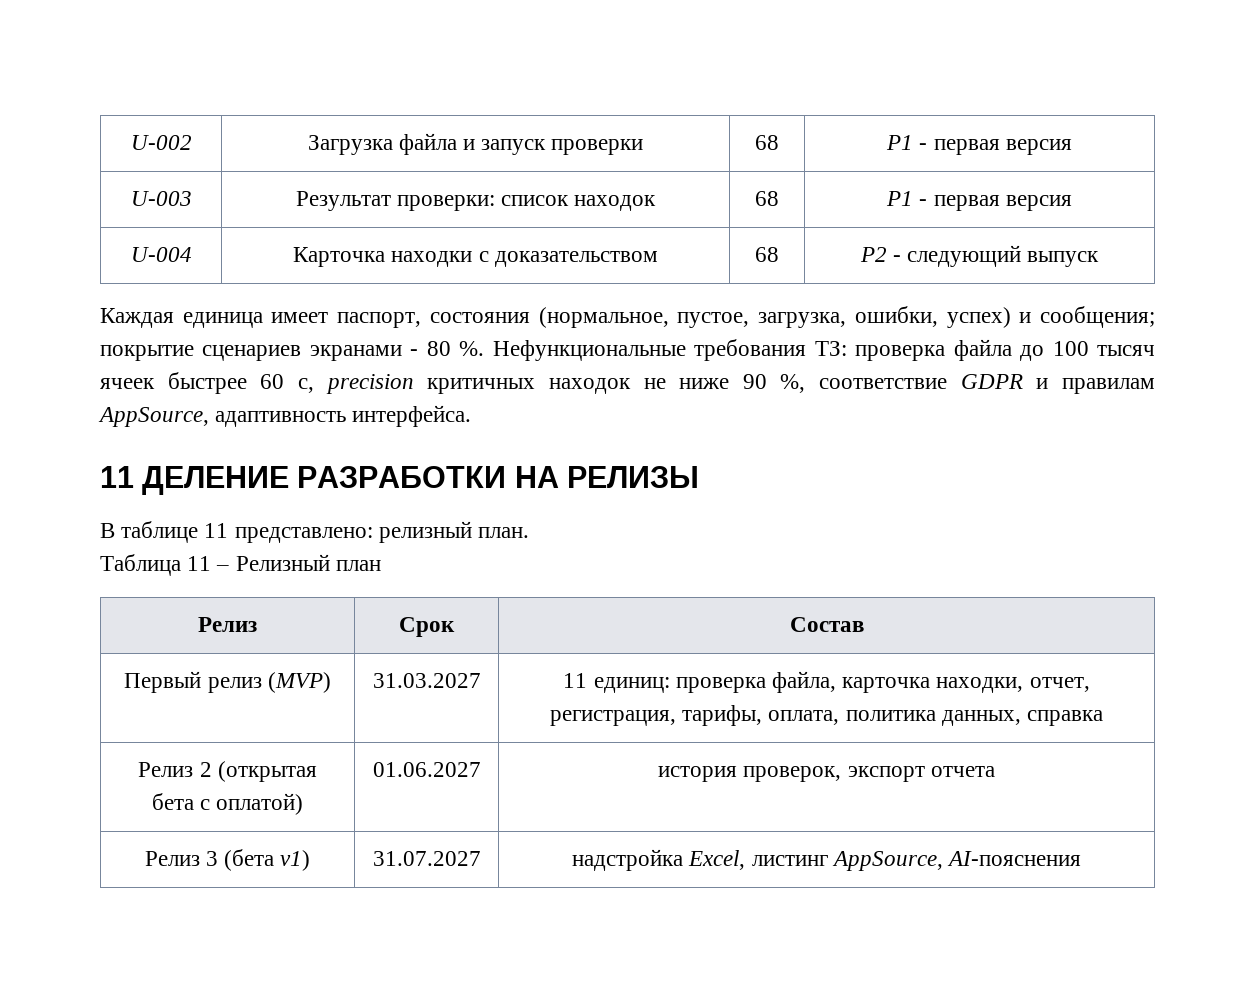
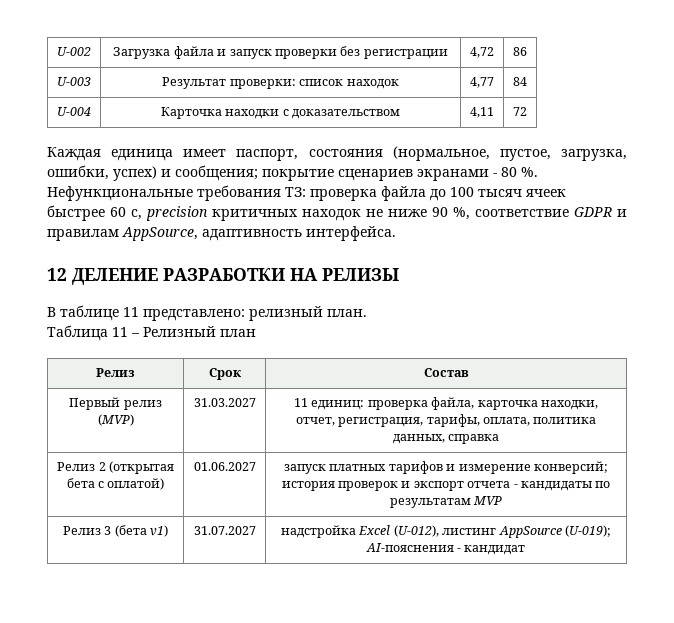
- U-002 | Загрузка файла и запуск проверки | 68 | P1 - первая версия
+ U-002 | Загрузка файла и запуск проверки без регистрации | 4,72 | 86
- U-003 | Результат проверки: список находок | 68 | P1 - первая версия
+ U-003 | Результат проверки: список находок | 4,77 | 84
- U-004 | Карточка находки с доказательством | 68 | P2 - следующий выпуск
+ U-004 | Карточка находки с доказательством | 4,11 | 72
- 11 ДЕЛЕНИЕ РАЗРАБОТКИ НА РЕЛИЗЫ
+ 12 ДЕЛЕНИЕ РАЗРАБОТКИ НА РЕЛИЗЫ
- Релиз 2 (открытая бета с оплатой) | 01.06.2027 | история проверок, экспорт отчета
+ Релиз 2 (открытая бета с оплатой) | 01.06.2027 | запуск платных тарифов и измерение конверсий; история проверок и экспорт отчета - кандидаты по результатам MVP
- Релиз 3 (бета v1) | 31.07.2027 | надстройка Excel, листинг AppSource, AI-пояснения
+ Релиз 3 (бета v1) | 31.07.2027 | надстройка Excel (U-012), листинг AppSource (U-019); AI-пояснения - кандидат

